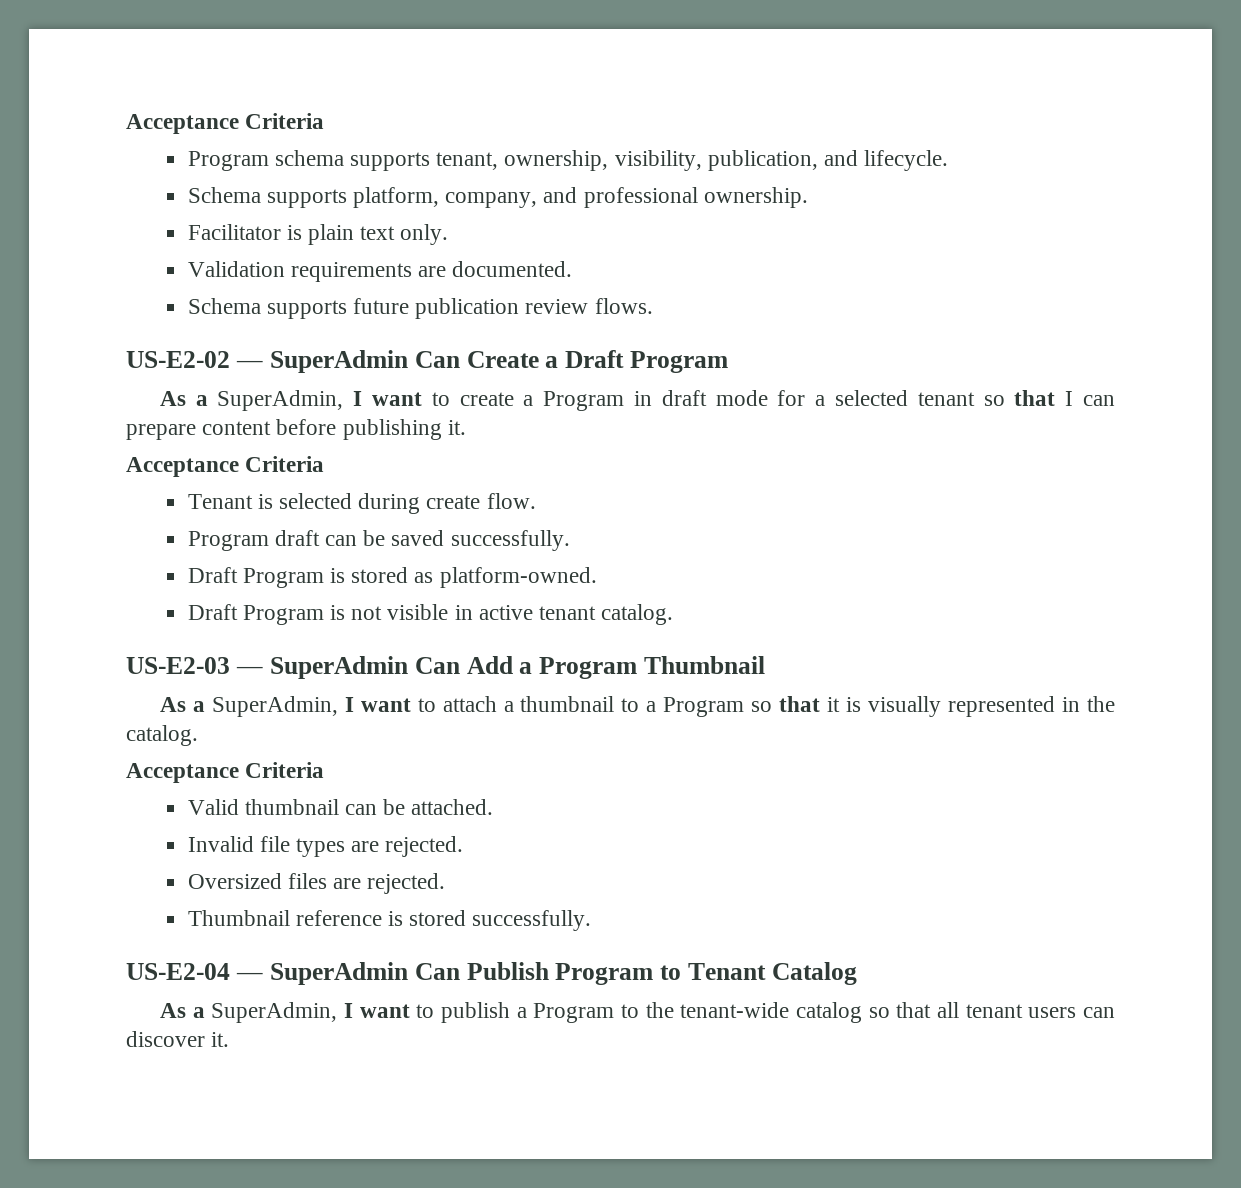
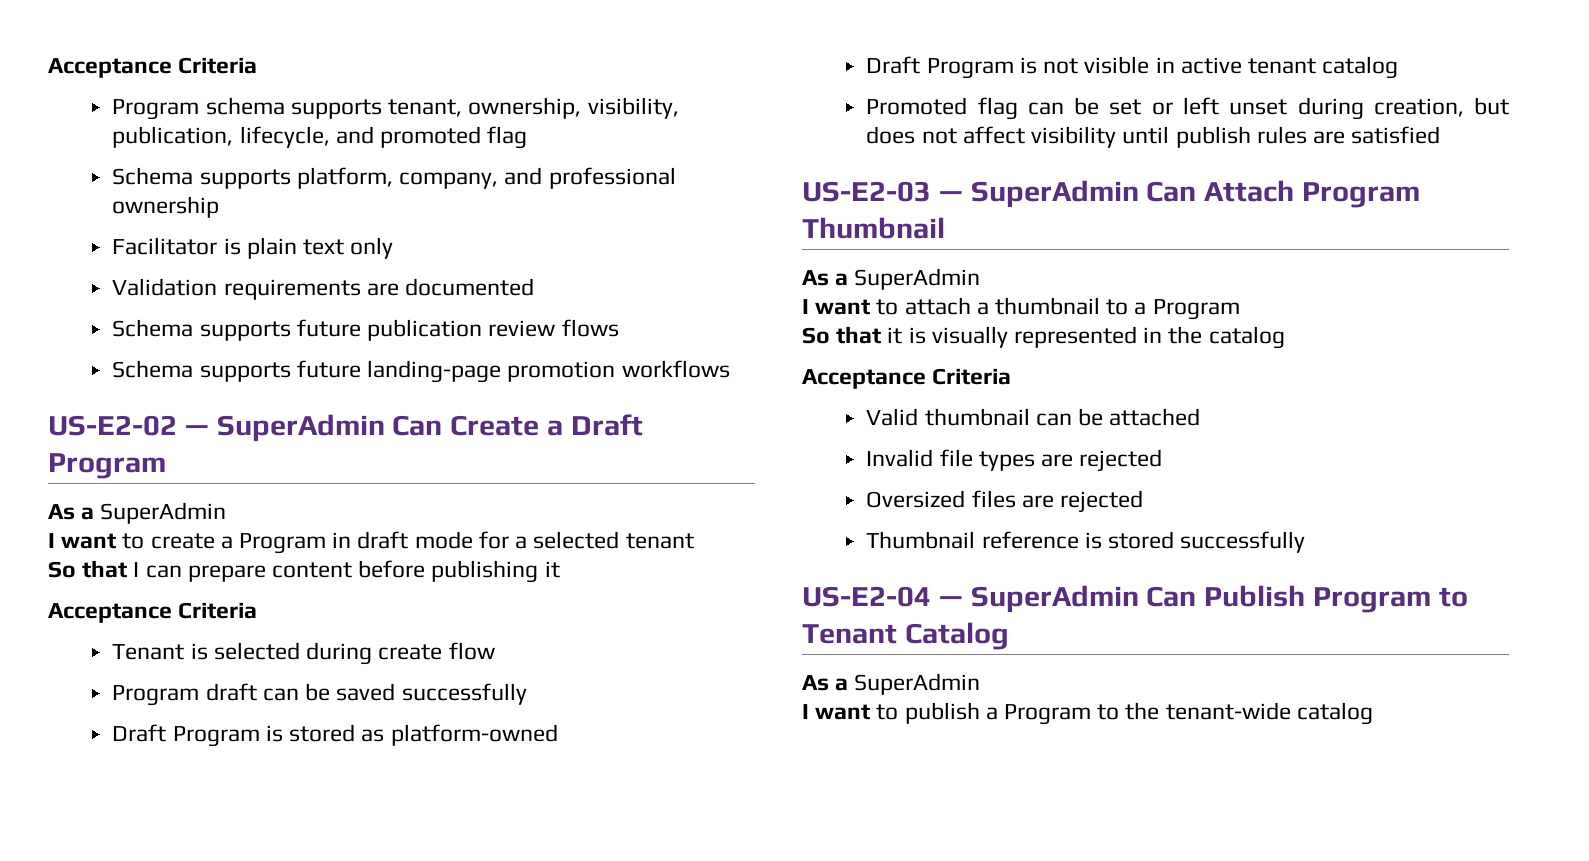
- Program schema supports tenant, ownership, visibility, publication, and lifecycle.
+ Program schema supports tenant, ownership, visibility, publication, lifecycle, and promoted flag
- Schema supports platform, company, and professional ownership.
+ Schema supports platform, company, and professional ownership
- Facilitator is plain text only.
+ Facilitator is plain text only
- Validation requirements are documented.
+ Validation requirements are documented
- Schema supports future publication review flows.
+ Schema supports future publication review flows
+ Schema supports future landing-page promotion workflows
  US-E2-02 — SuperAdmin Can Create a Draft Program
- As a SuperAdmin, I want to create a Program in draft mode for a selected tenant so that I can prepare content before publishing it.
+ As a SuperAdmin
+ I want to create a Program in draft mode for a selected tenant
+ So that I can prepare content before publishing it
- Tenant is selected during create flow.
+ Tenant is selected during create flow
- Program draft can be saved successfully.
+ Program draft can be saved successfully
- Draft Program is stored as platform-owned.
+ Draft Program is stored as platform-owned
- Draft Program is not visible in active tenant catalog.
+ Draft Program is not visible in active tenant catalog
+ Promoted flag can be set or left unset during creation, but does not affect visibility until publish rules are satisfied
- US-E2-03 — SuperAdmin Can Add a Program Thumbnail
- As a SuperAdmin, I want to attach a thumbnail to a Program so that it is visually represented in the catalog.
+ US-E2-03 — SuperAdmin Can Attach Program Thumbnail
+ As a SuperAdmin
+ I want to attach a thumbnail to a Program
+ So that it is visually represented in the catalog
- Valid thumbnail can be attached.
+ Valid thumbnail can be attached
- Invalid file types are rejected.
+ Invalid file types are rejected
- Oversized files are rejected.
+ Oversized files are rejected
- Thumbnail reference is stored successfully.
+ Thumbnail reference is stored successfully
  US-E2-04 — SuperAdmin Can Publish Program to Tenant Catalog
- As a SuperAdmin, I want to publish a Program to the tenant-wide catalog so that all tenant users can discover it.
+ As a SuperAdmin
+ I want to publish a Program to the tenant-wide catalog

